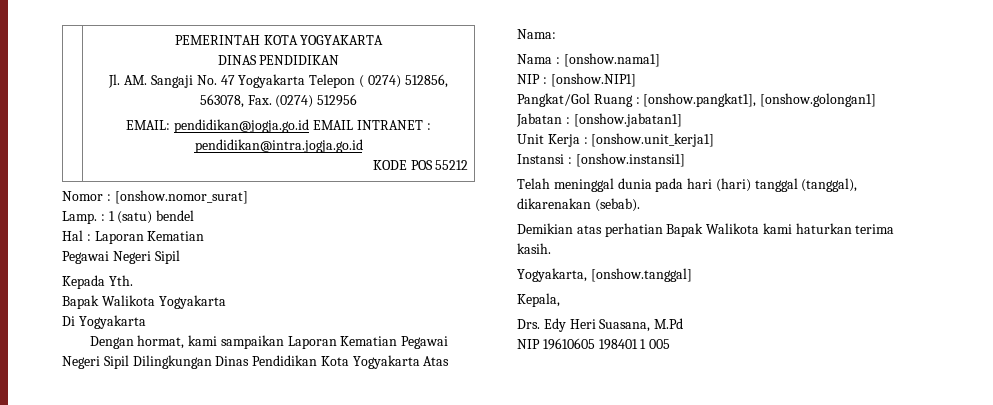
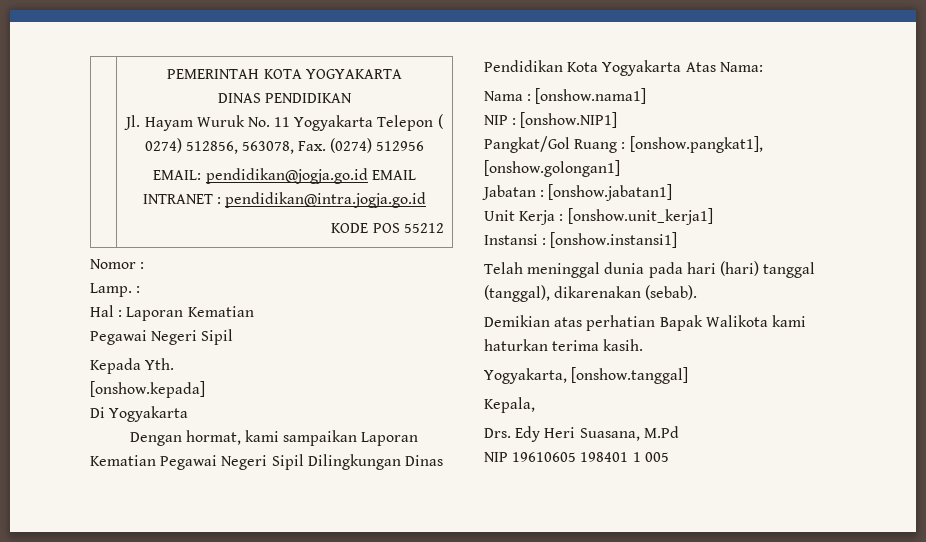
  | PEMERINTAH KOTA YOGYAKARTA
  DINAS PENDIDIKAN
- Jl. AM. Sangaji No. 47 Yogyakarta Telepon ( 0274) 512856, 563078, Fax. (0274) 512956
+ Jl. Hayam Wuruk No. 11 Yogyakarta Telepon ( 0274) 512856, 563078, Fax. (0274) 512956
- Nomor : [onshow.nomor_surat]
+ Nomor :
- Lamp. : 1 (satu) bendel
+ Lamp. :
- Bapak Walikota Yogyakarta
+ [onshow.kepada]

